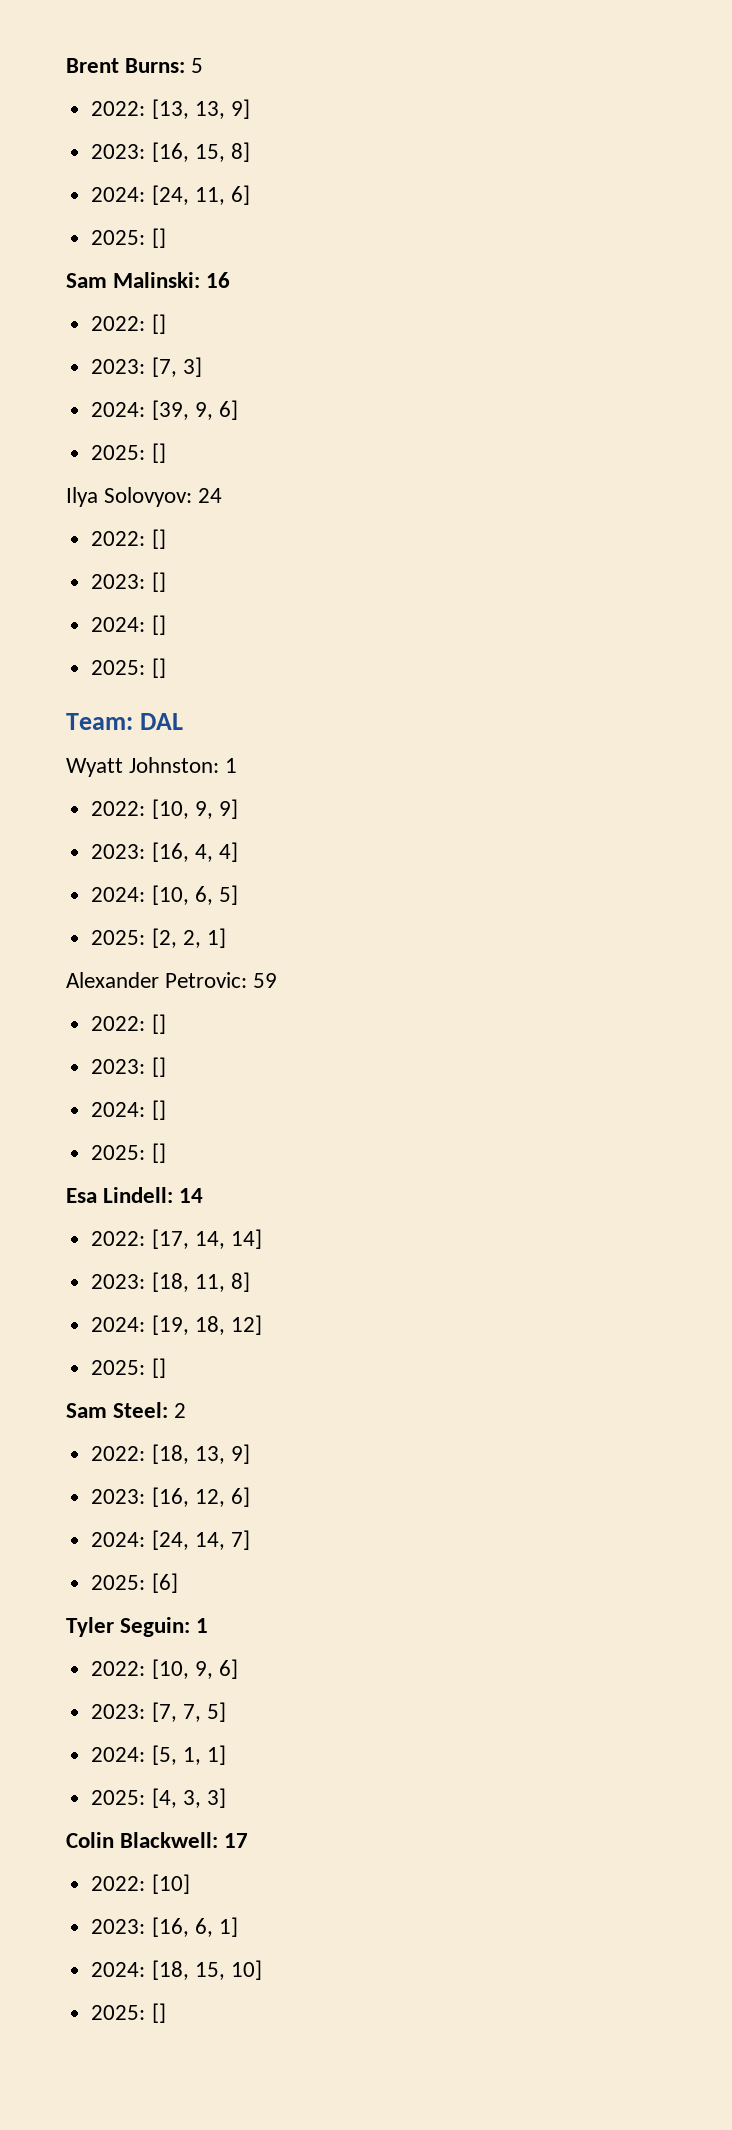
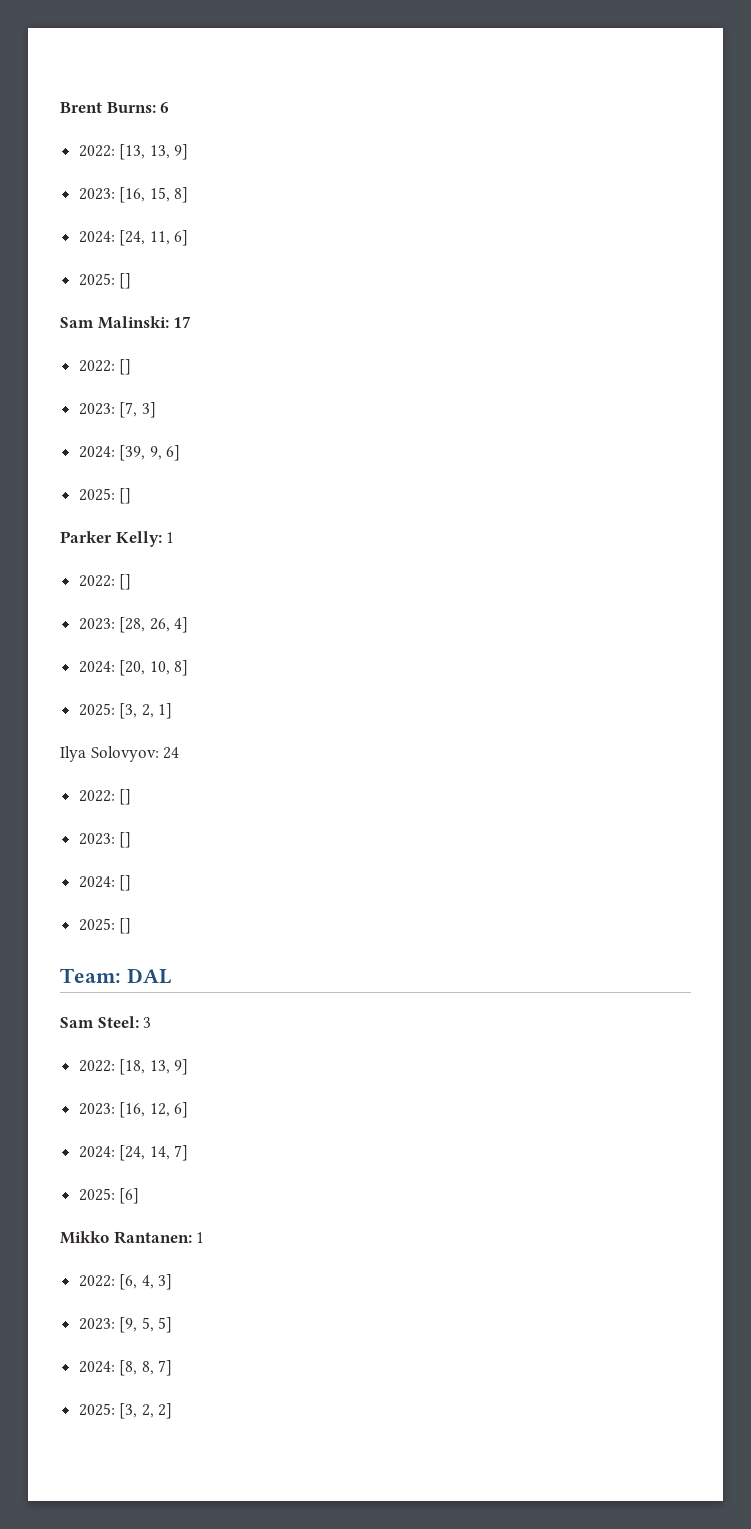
- Brent Burns: 5
+ Brent Burns: 6
- Sam Malinski: 16
+ Sam Malinski: 17
+ Parker Kelly: 1
+ 2022: []
+ 2023: [28, 26, 4]
+ 2024: [20, 10, 8]
+ 2025: [3, 2, 1]
- Wyatt Johnston: 1
- 2022: [10, 9, 9]
- 2023: [16, 4, 4]
- 2024: [10, 6, 5]
- 2025: [2, 2, 1]
- Alexander Petrovic: 59
- 2022: []
- 2023: []
- 2024: []
- 2025: []
- Esa Lindell: 14
- 2022: [17, 14, 14]
- 2023: [18, 11, 8]
- 2024: [19, 18, 12]
- 2025: []
- Sam Steel: 2
+ Sam Steel: 3
- Tyler Seguin: 1
- 2022: [10, 9, 6]
- 2023: [7, 7, 5]
+ Mikko Rantanen: 1
+ 2022: [6, 4, 3]
+ 2023: [9, 5, 5]
- 2024: [5, 1, 1]
- 2025: [4, 3, 3]
- Colin Blackwell: 17
- 2022: [10]
- 2023: [16, 6, 1]
- 2024: [18, 15, 10]
- 2025: []
+ 2024: [8, 8, 7]
+ 2025: [3, 2, 2]

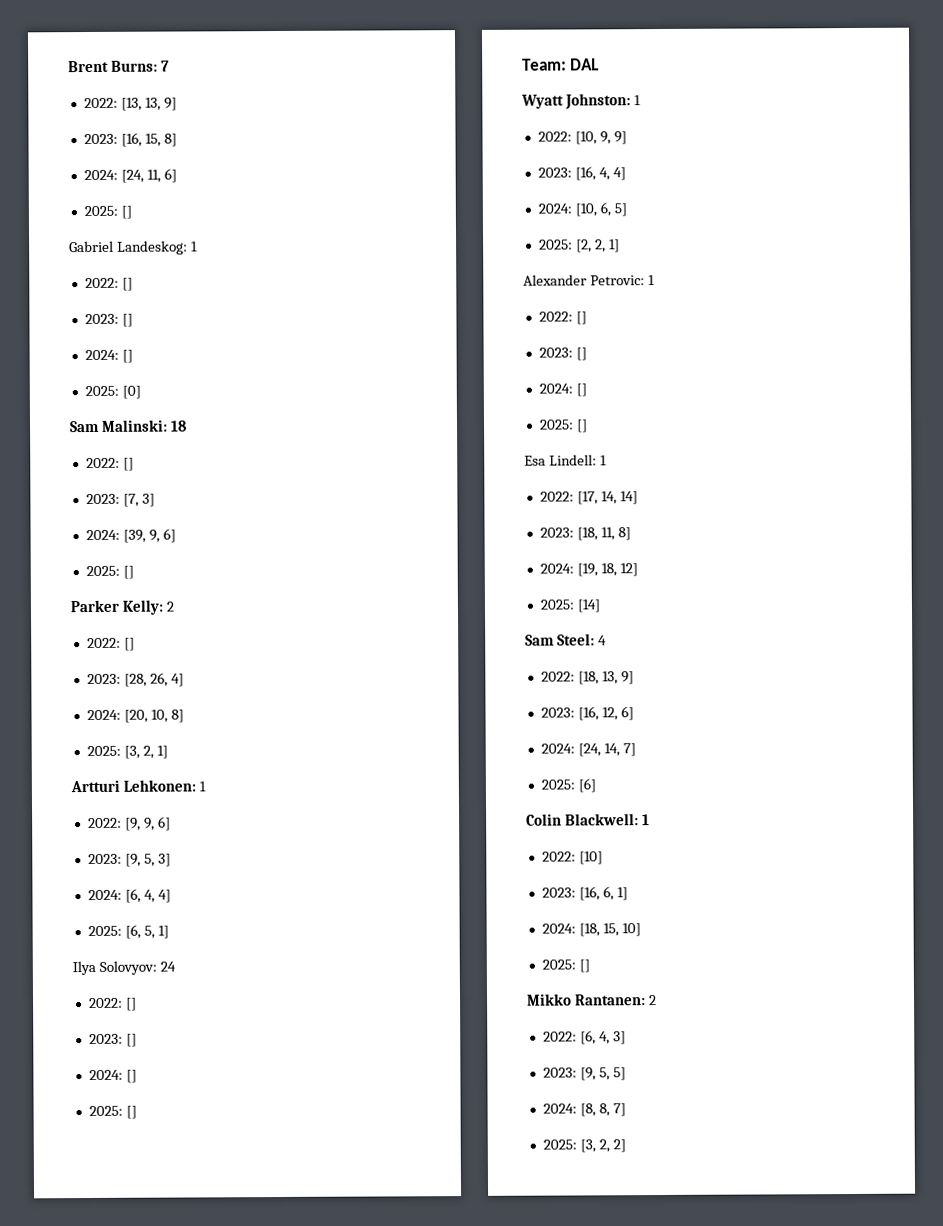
- Brent Burns: 6
+ Brent Burns: 7
+ Gabriel Landeskog: 1
+ 2022: []
+ 2023: []
+ 2024: []
+ 2025: [0]
- Sam Malinski: 17
+ Sam Malinski: 18
- Parker Kelly: 1
+ Parker Kelly: 2
+ Artturi Lehkonen: 1
+ 2022: [9, 9, 6]
+ 2023: [9, 5, 3]
+ 2024: [6, 4, 4]
+ 2025: [6, 5, 1]
+ Wyatt Johnston: 1
+ 2022: [10, 9, 9]
+ 2023: [16, 4, 4]
+ 2024: [10, 6, 5]
+ 2025: [2, 2, 1]
+ Alexander Petrovic: 1
+ 2022: []
+ 2023: []
+ 2024: []
+ 2025: []
+ Esa Lindell: 1
+ 2022: [17, 14, 14]
+ 2023: [18, 11, 8]
+ 2024: [19, 18, 12]
+ 2025: [14]
- Sam Steel: 3
+ Sam Steel: 4
+ Colin Blackwell: 1
+ 2022: [10]
+ 2023: [16, 6, 1]
+ 2024: [18, 15, 10]
+ 2025: []
- Mikko Rantanen: 1
+ Mikko Rantanen: 2

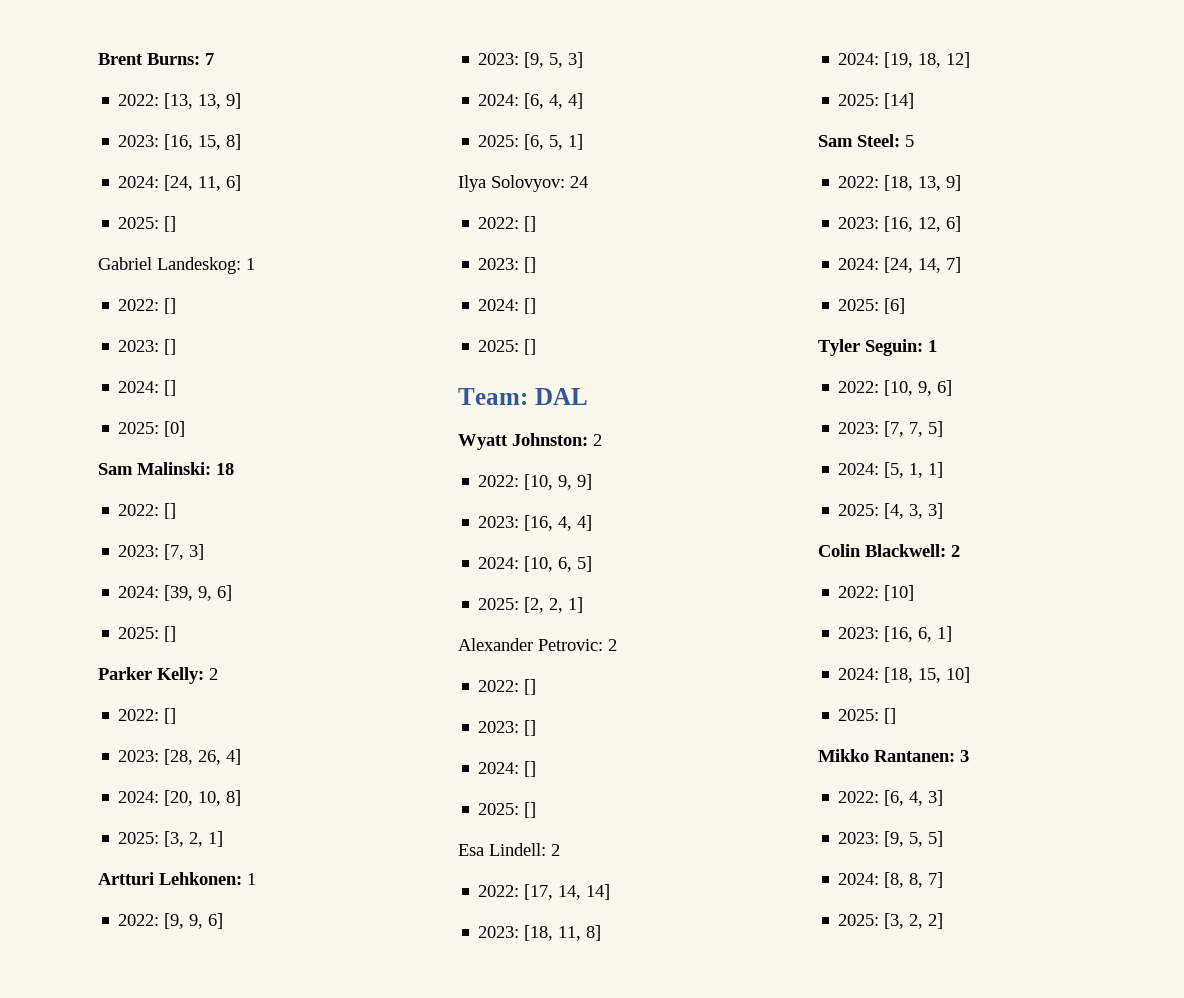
- Wyatt Johnston: 1
+ Wyatt Johnston: 2
- Alexander Petrovic: 1
+ Alexander Petrovic: 2
- Esa Lindell: 1
+ Esa Lindell: 2
- Sam Steel: 4
+ Sam Steel: 5
+ Tyler Seguin: 1
+ 2022: [10, 9, 6]
+ 2023: [7, 7, 5]
+ 2024: [5, 1, 1]
+ 2025: [4, 3, 3]
- Colin Blackwell: 1
+ Colin Blackwell: 2
- Mikko Rantanen: 2
+ Mikko Rantanen: 3

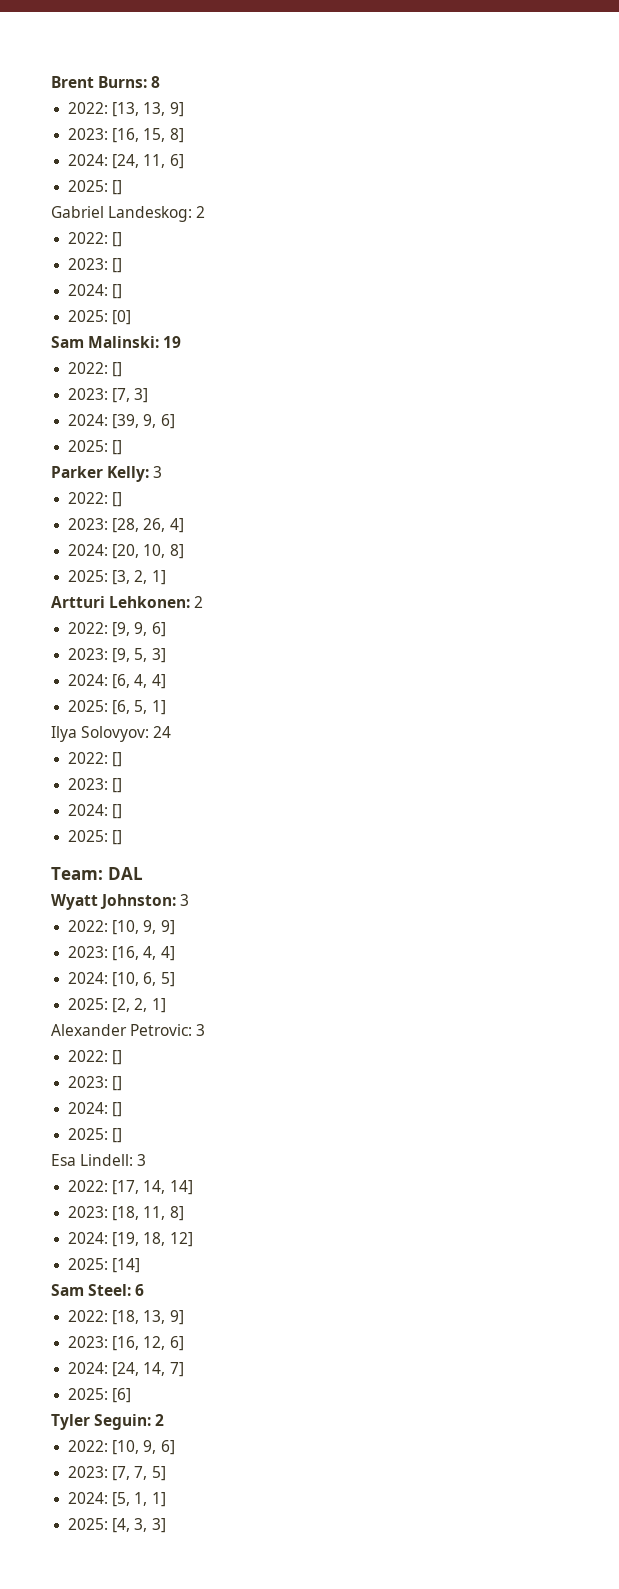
- Brent Burns: 7
+ Brent Burns: 8
- Gabriel Landeskog: 1
+ Gabriel Landeskog: 2
- Sam Malinski: 18
+ Sam Malinski: 19
- Parker Kelly: 2
+ Parker Kelly: 3
- Artturi Lehkonen: 1
+ Artturi Lehkonen: 2
- Wyatt Johnston: 2
+ Wyatt Johnston: 3
- Alexander Petrovic: 2
+ Alexander Petrovic: 3
- Esa Lindell: 2
+ Esa Lindell: 3
- Sam Steel: 5
+ Sam Steel: 6
- Tyler Seguin: 1
+ Tyler Seguin: 2
- Colin Blackwell: 2
- 2022: [10]
- 2023: [16, 6, 1]
- 2024: [18, 15, 10]
- 2025: []
- Mikko Rantanen: 3
- 2022: [6, 4, 3]
- 2023: [9, 5, 5]
- 2024: [8, 8, 7]
- 2025: [3, 2, 2]

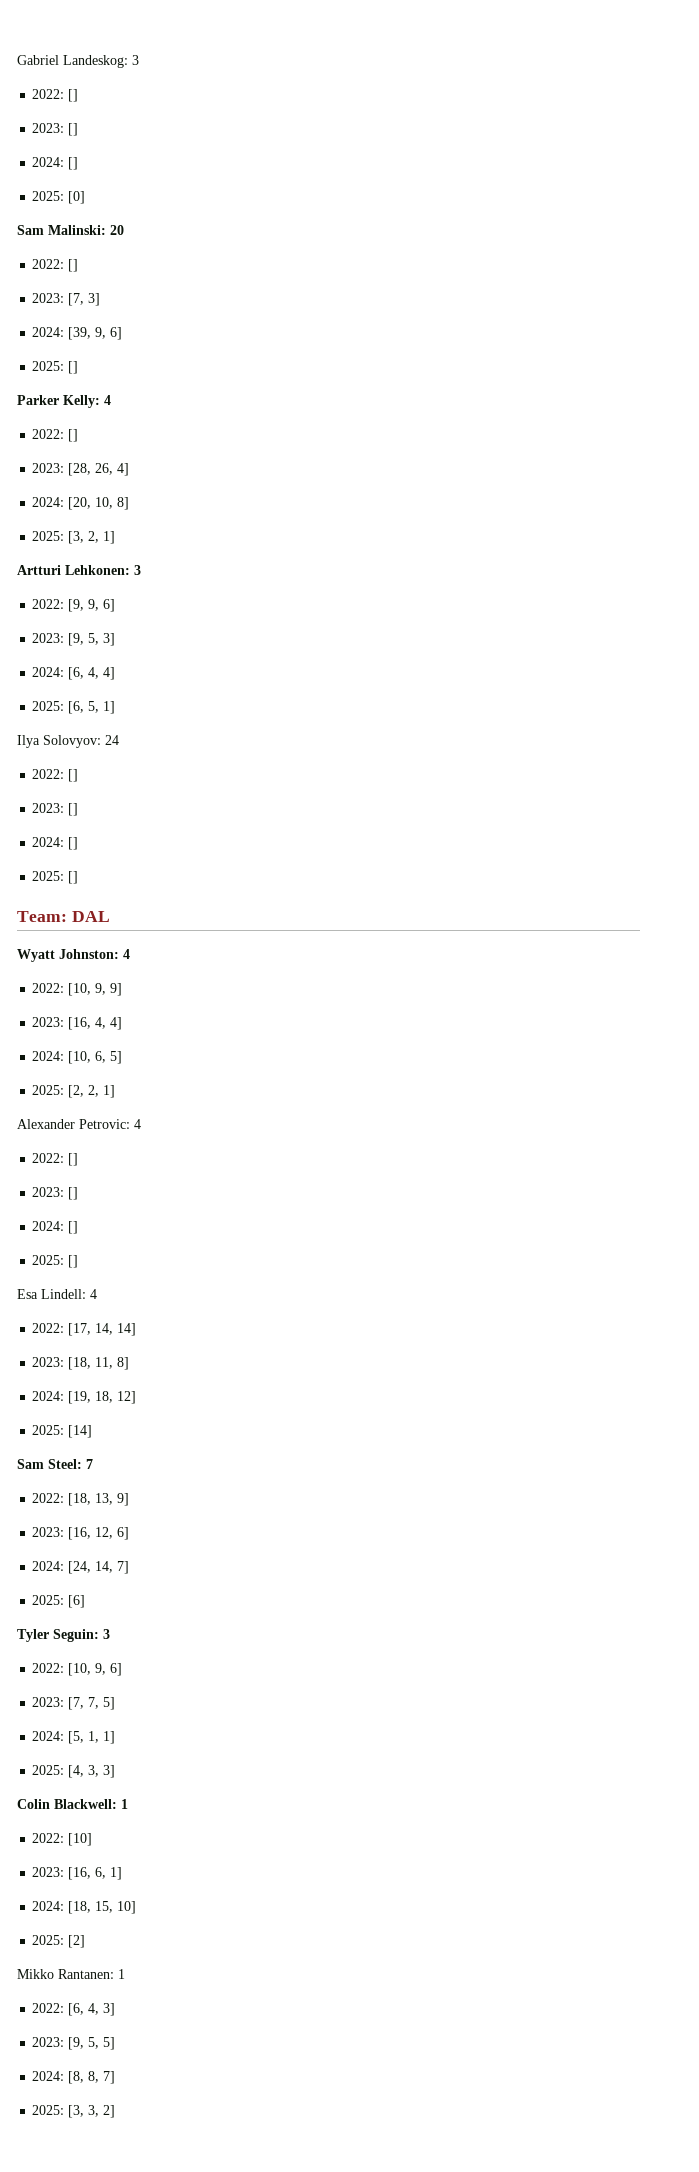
- Brent Burns: 8
- 2022: [13, 13, 9]
- 2023: [16, 15, 8]
- 2024: [24, 11, 6]
- 2025: []
- Gabriel Landeskog: 2
+ Gabriel Landeskog: 3
- Sam Malinski: 19
+ Sam Malinski: 20
- Parker Kelly: 3
+ Parker Kelly: 4
- Artturi Lehkonen: 2
+ Artturi Lehkonen: 3
- Wyatt Johnston: 3
+ Wyatt Johnston: 4
- Alexander Petrovic: 3
+ Alexander Petrovic: 4
- Esa Lindell: 3
+ Esa Lindell: 4
- Sam Steel: 6
+ Sam Steel: 7
- Tyler Seguin: 2
+ Tyler Seguin: 3
+ Colin Blackwell: 1
+ 2022: [10]
+ 2023: [16, 6, 1]
+ 2024: [18, 15, 10]
+ 2025: [2]
+ Mikko Rantanen: 1
+ 2022: [6, 4, 3]
+ 2023: [9, 5, 5]
+ 2024: [8, 8, 7]
+ 2025: [3, 3, 2]

